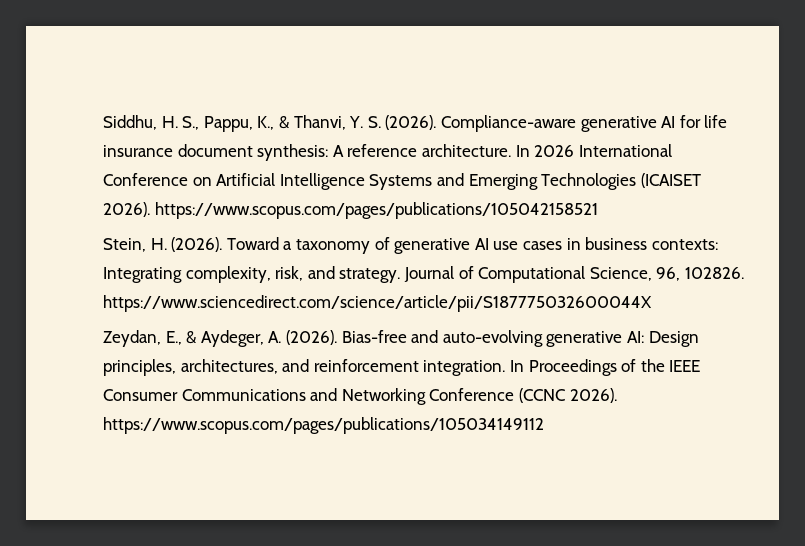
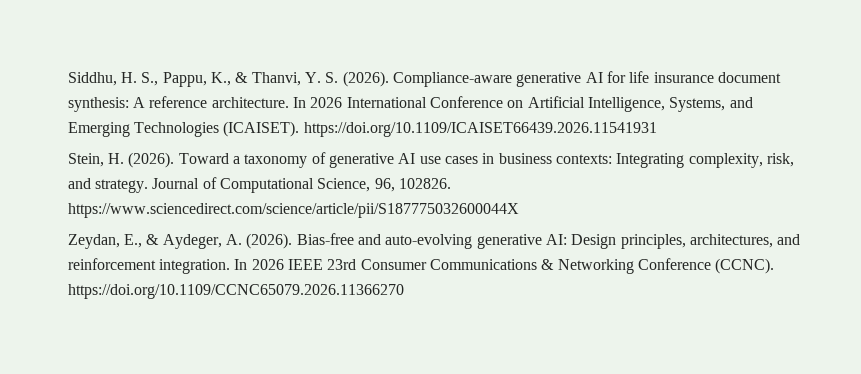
- In 2026 International Conference on Artificial Intelligence Systems and Emerging Technologies (ICAISET 2026). https://www.scopus.com/pages/publications/105042158521
+ In 2026 International Conference on Artificial Intelligence, Systems, and Emerging Technologies (ICAISET). https://doi.org/10.1109/ICAISET66439.2026.11541931
- In Proceedings of the IEEE Consumer Communications and Networking Conference (CCNC 2026). https://www.scopus.com/pages/publications/105034149112
+ In 2026 IEEE 23rd Consumer Communications & Networking Conference (CCNC). https://doi.org/10.1109/CCNC65079.2026.11366270

